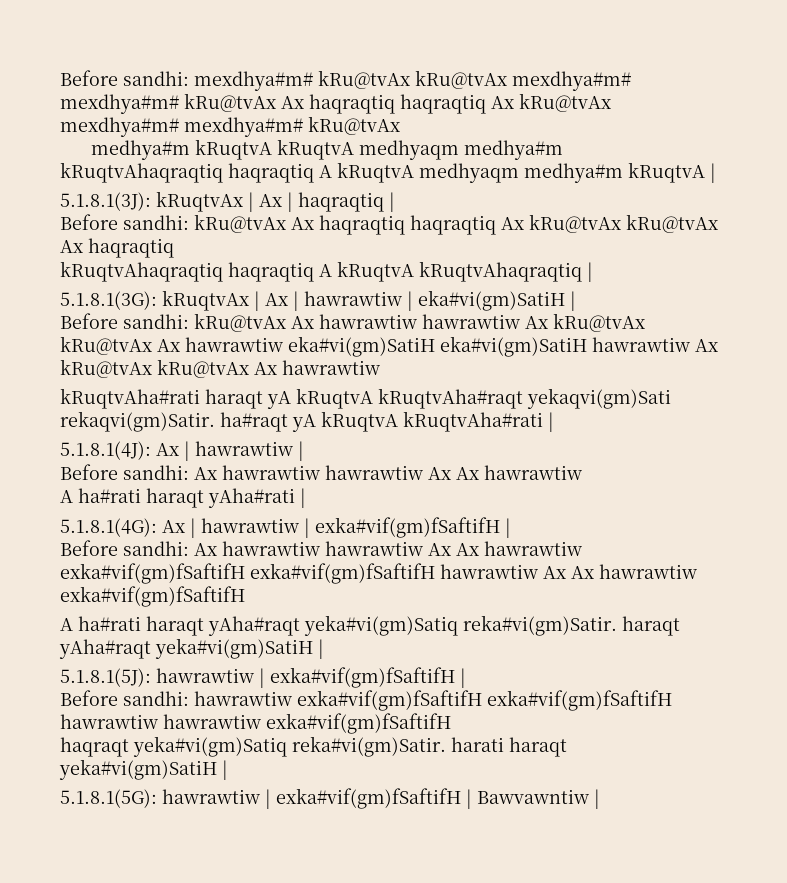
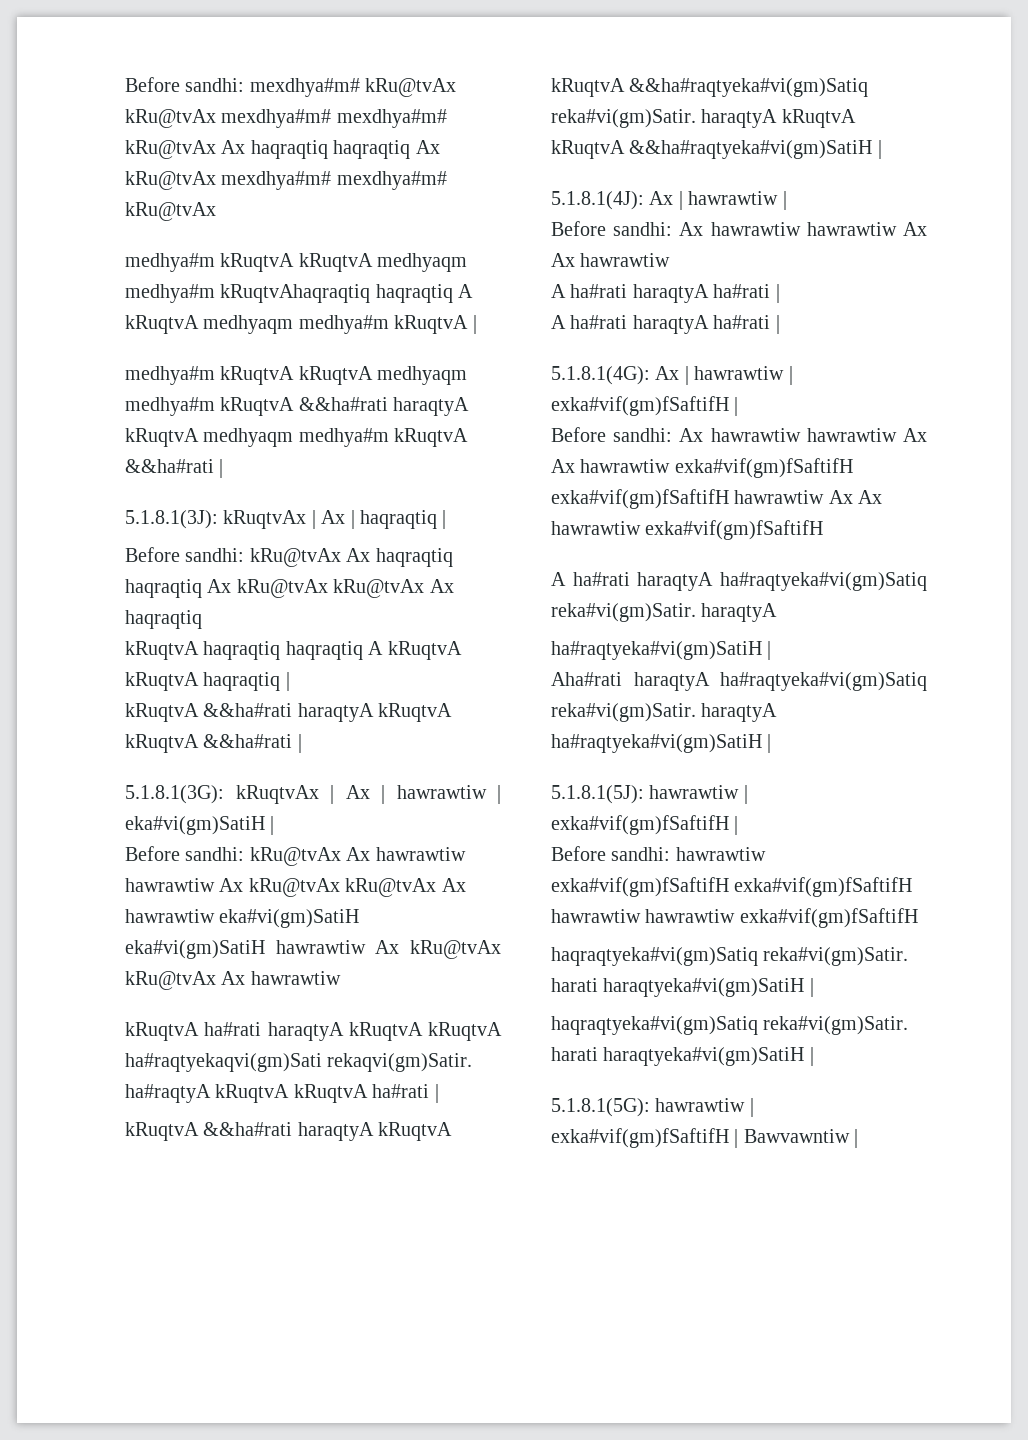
+ medhya#m kRuqtvA kRuqtvA medhyaqm medhya#m kRuqtvA &&ha#rati haraqtyA kRuqtvA medhyaqm medhya#m kRuqtvA &&ha#rati |
- kRuqtvAhaqraqtiq haqraqtiq A kRuqtvA kRuqtvAhaqraqtiq |
+ kRuqtvA haqraqtiq haqraqtiq A kRuqtvA kRuqtvA haqraqtiq |
+ kRuqtvA &&ha#rati haraqtyA kRuqtvA kRuqtvA &&ha#rati |
- kRuqtvAha#rati haraqt yA kRuqtvA kRuqtvAha#raqt yekaqvi(gm)Sati rekaqvi(gm)Satir. ha#raqt yA kRuqtvA kRuqtvAha#rati |
+ kRuqtvA ha#rati haraqtyA kRuqtvA kRuqtvA ha#raqtyekaqvi(gm)Sati rekaqvi(gm)Satir. ha#raqtyA kRuqtvA kRuqtvA ha#rati |
+ kRuqtvA &&ha#rati haraqtyA kRuqtvA kRuqtvA &&ha#raqtyeka#vi(gm)Satiq reka#vi(gm)Satir. haraqtyA kRuqtvA kRuqtvA &&ha#raqtyeka#vi(gm)SatiH |
  5.1.8.1(4J): Ax | hawrawtiw |
  Before sandhi: Ax hawrawtiw hawrawtiw Ax Ax hawrawtiw
- A ha#rati haraqt yAha#rati |
+ A ha#rati haraqtyA ha#rati |
+ A ha#rati haraqtyA ha#rati |
- A ha#rati haraqt yAha#raqt yeka#vi(gm)Satiq reka#vi(gm)Satir. haraqt yAha#raqt yeka#vi(gm)SatiH |
+ A ha#rati haraqtyA ha#raqtyeka#vi(gm)Satiq reka#vi(gm)Satir. haraqtyA
+ ha#raqtyeka#vi(gm)SatiH |
+ Aha#rati haraqtyA ha#raqtyeka#vi(gm)Satiq reka#vi(gm)Satir. haraqtyA ha#raqtyeka#vi(gm)SatiH |
  Before sandhi: hawrawtiw exka#vif(gm)fSaftifH exka#vif(gm)fSaftifH hawrawtiw hawrawtiw exka#vif(gm)fSaftifH
- haqraqt yeka#vi(gm)Satiq reka#vi(gm)Satir. harati haraqt yeka#vi(gm)SatiH |
+ haqraqtyeka#vi(gm)Satiq reka#vi(gm)Satir. harati haraqtyeka#vi(gm)SatiH |
+ haqraqtyeka#vi(gm)Satiq reka#vi(gm)Satir. harati haraqtyeka#vi(gm)SatiH |

